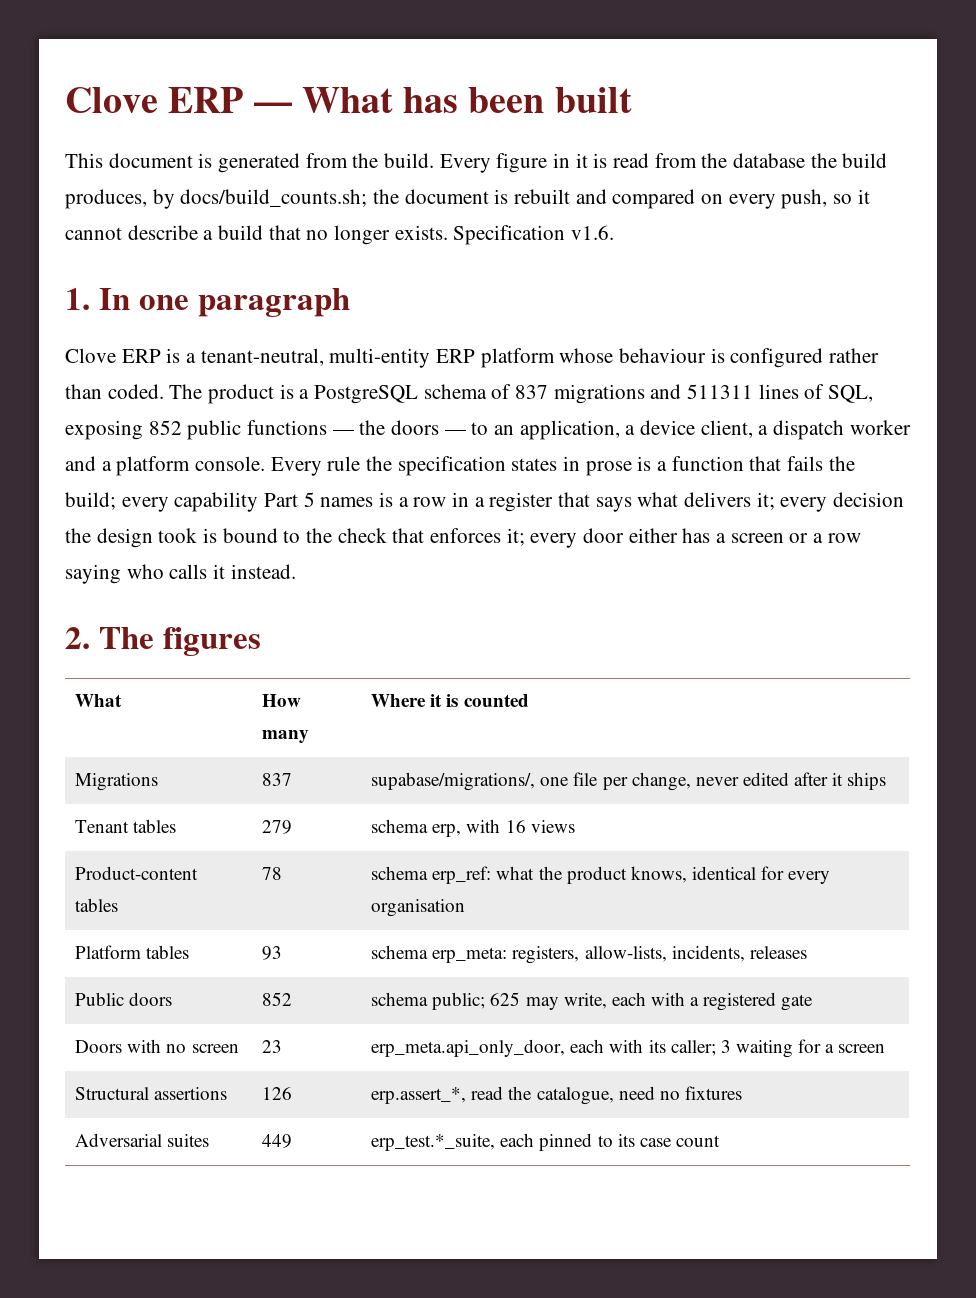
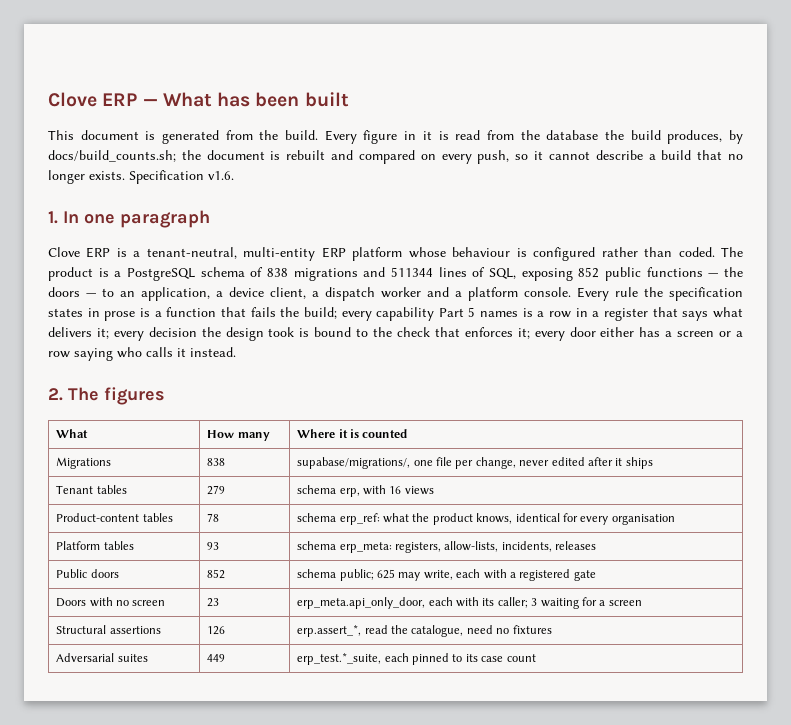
- The product is a PostgreSQL schema of 837 migrations and 511311 lines of SQL, exposing 852 public functions — the doors — to an application, a device client, a dispatch worker and a platform console.
+ The product is a PostgreSQL schema of 838 migrations and 511344 lines of SQL, exposing 852 public functions — the doors — to an application, a device client, a dispatch worker and a platform console.
- Migrations | 837 | supabase/migrations/, one file per change, never edited after it ships
+ Migrations | 838 | supabase/migrations/, one file per change, never edited after it ships

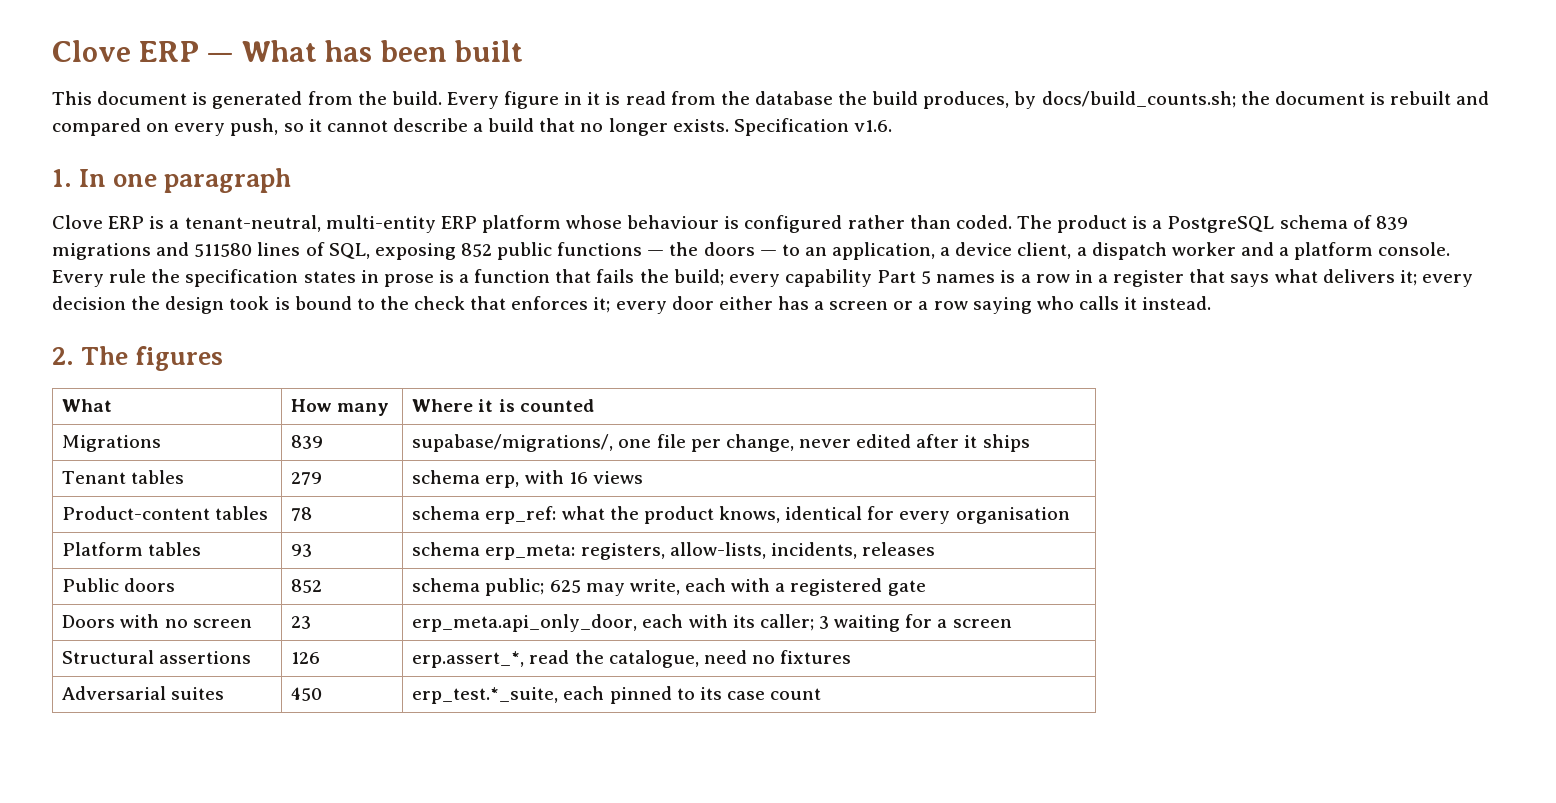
- The product is a PostgreSQL schema of 838 migrations and 511344 lines of SQL, exposing 852 public functions — the doors — to an application, a device client, a dispatch worker and a platform console.
+ The product is a PostgreSQL schema of 839 migrations and 511580 lines of SQL, exposing 852 public functions — the doors — to an application, a device client, a dispatch worker and a platform console.
- Migrations | 838 | supabase/migrations/, one file per change, never edited after it ships
+ Migrations | 839 | supabase/migrations/, one file per change, never edited after it ships
- Adversarial suites | 449 | erp_test.*_suite, each pinned to its case count
+ Adversarial suites | 450 | erp_test.*_suite, each pinned to its case count

